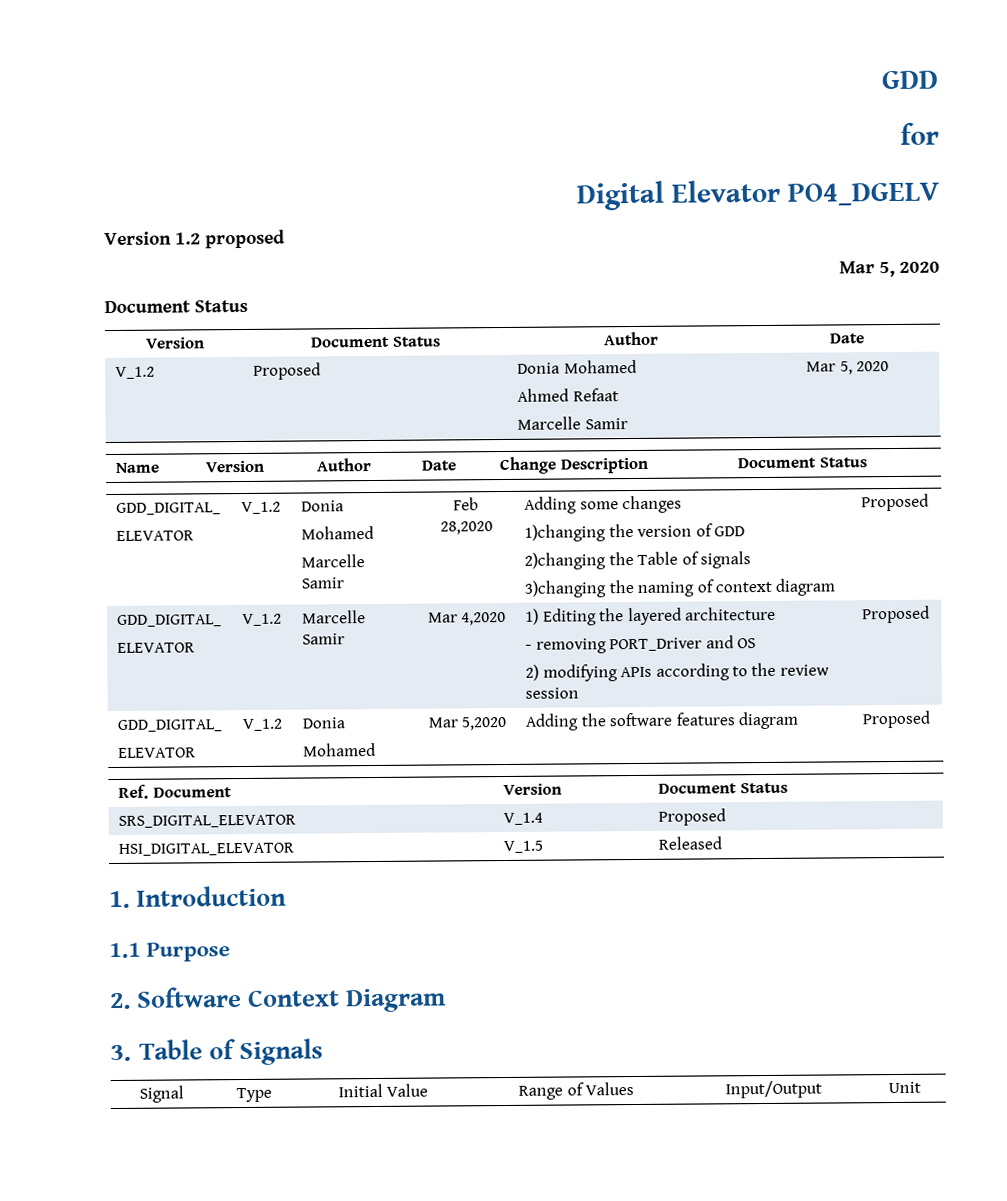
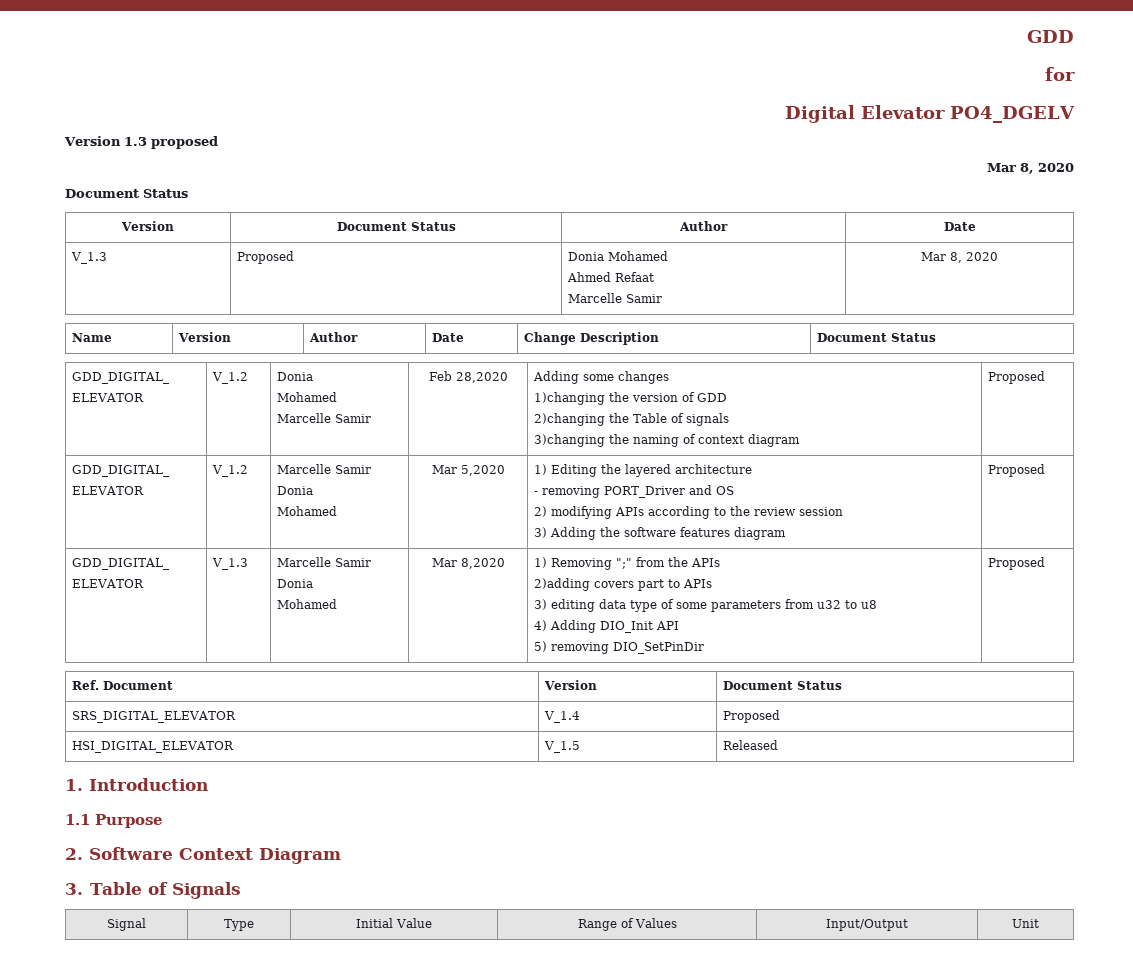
- Version 1.2 proposed
- Mar 5, 2020
+ Version 1.3 proposed
+ Mar 8, 2020
- V_1.2 | Proposed | Donia Mohamed
+ V_1.3 | Proposed | Donia Mohamed
  Ahmed Refaat
- Marcelle Samir | Mar 5, 2020
+ Marcelle Samir | Mar 8, 2020
  Name | Version | Author | Date | Change Description | Document Status
  GDD_DIGITAL_
  ELEVATOR | V_1.2 | Donia
  Mohamed
  Marcelle Samir | Feb 28,2020 | Adding some changes
  1)changing the version of GDD
  2)changing the Table of signals
  3)changing the naming of context diagram | Proposed
  GDD_DIGITAL_
- ELEVATOR | V_1.2 | Marcelle Samir | Mar 4,2020 | 1) Editing the layered architecture
+ ELEVATOR | V_1.2 | Marcelle Samir
+ Donia
+ Mohamed | Mar 5,2020 | 1) Editing the layered architecture
  - removing PORT_Driver and OS
- 2) modifying APIs according to the review session | Proposed
+ 2) modifying APIs according to the review session
+ 3) Adding the software features diagram | Proposed
  GDD_DIGITAL_
- ELEVATOR | V_1.2 | Donia
- Mohamed | Mar 5,2020 | Adding the software features diagram | Proposed
+ ELEVATOR | V_1.3 | Marcelle Samir
+ Donia
+ Mohamed | Mar 8,2020 | 1) Removing ";" from the APIs
+ 2)adding covers part to APIs
+ 3) editing data type of some parameters from u32 to u8
+ 4) Adding DIO_Init API
+ 5) removing DIO_SetPinDir | Proposed

